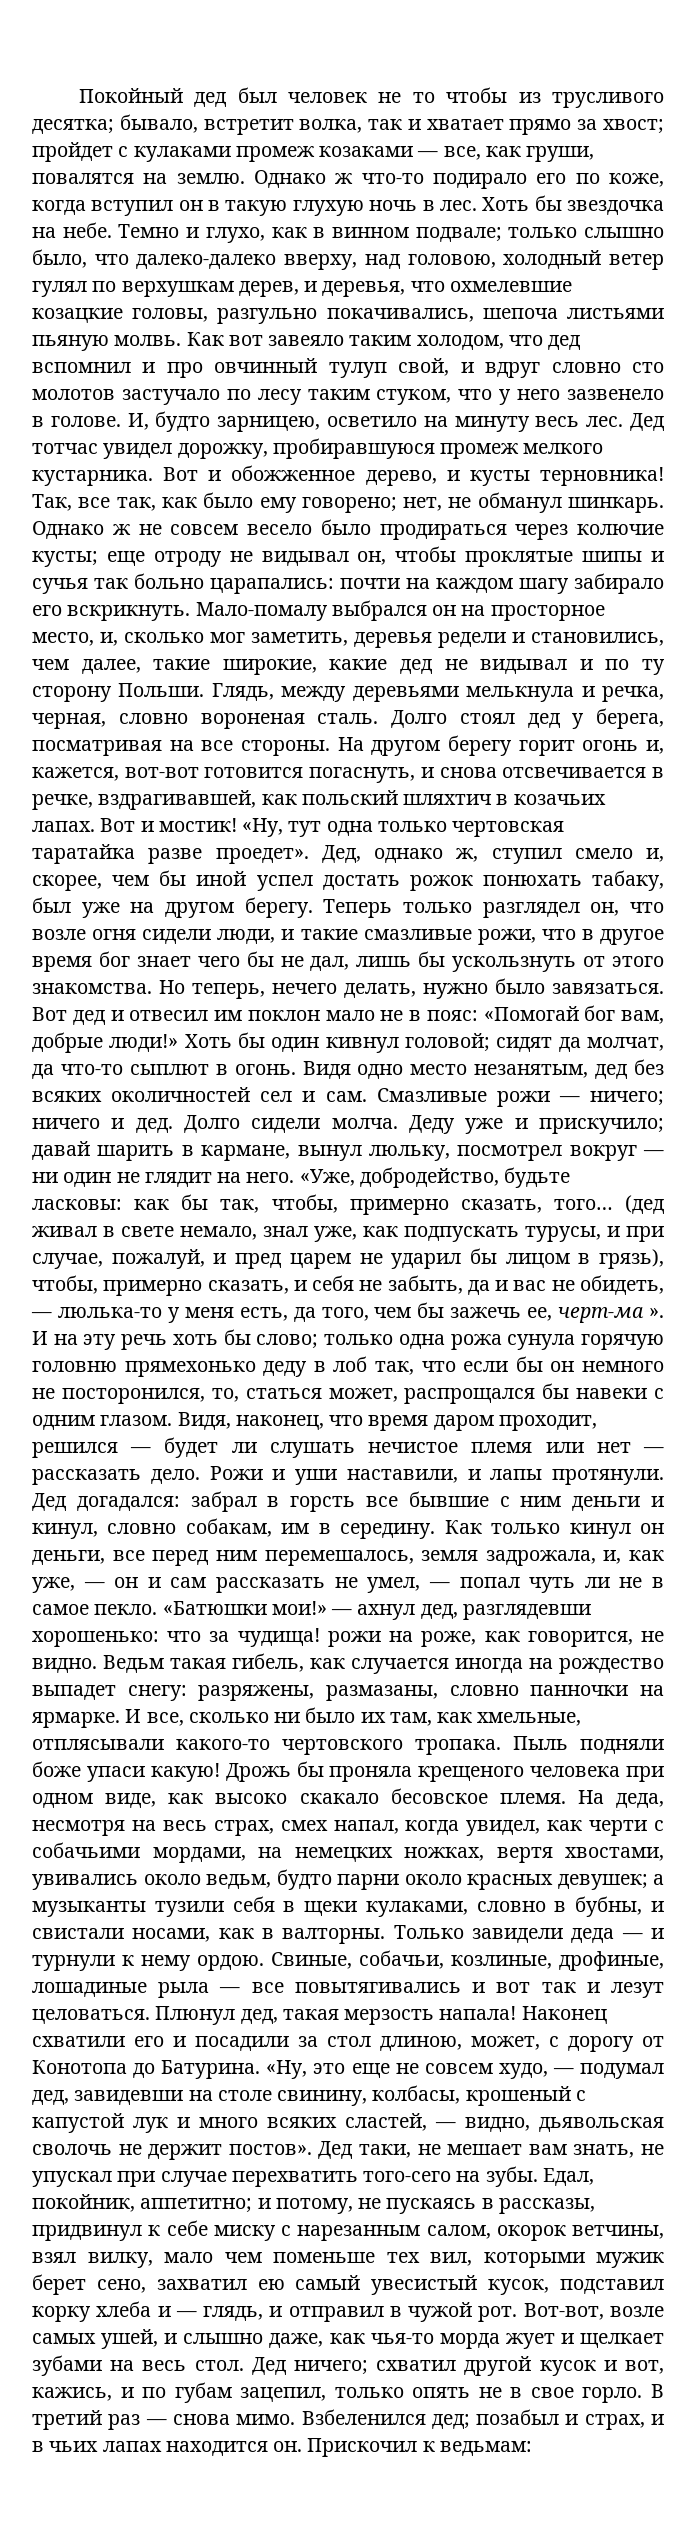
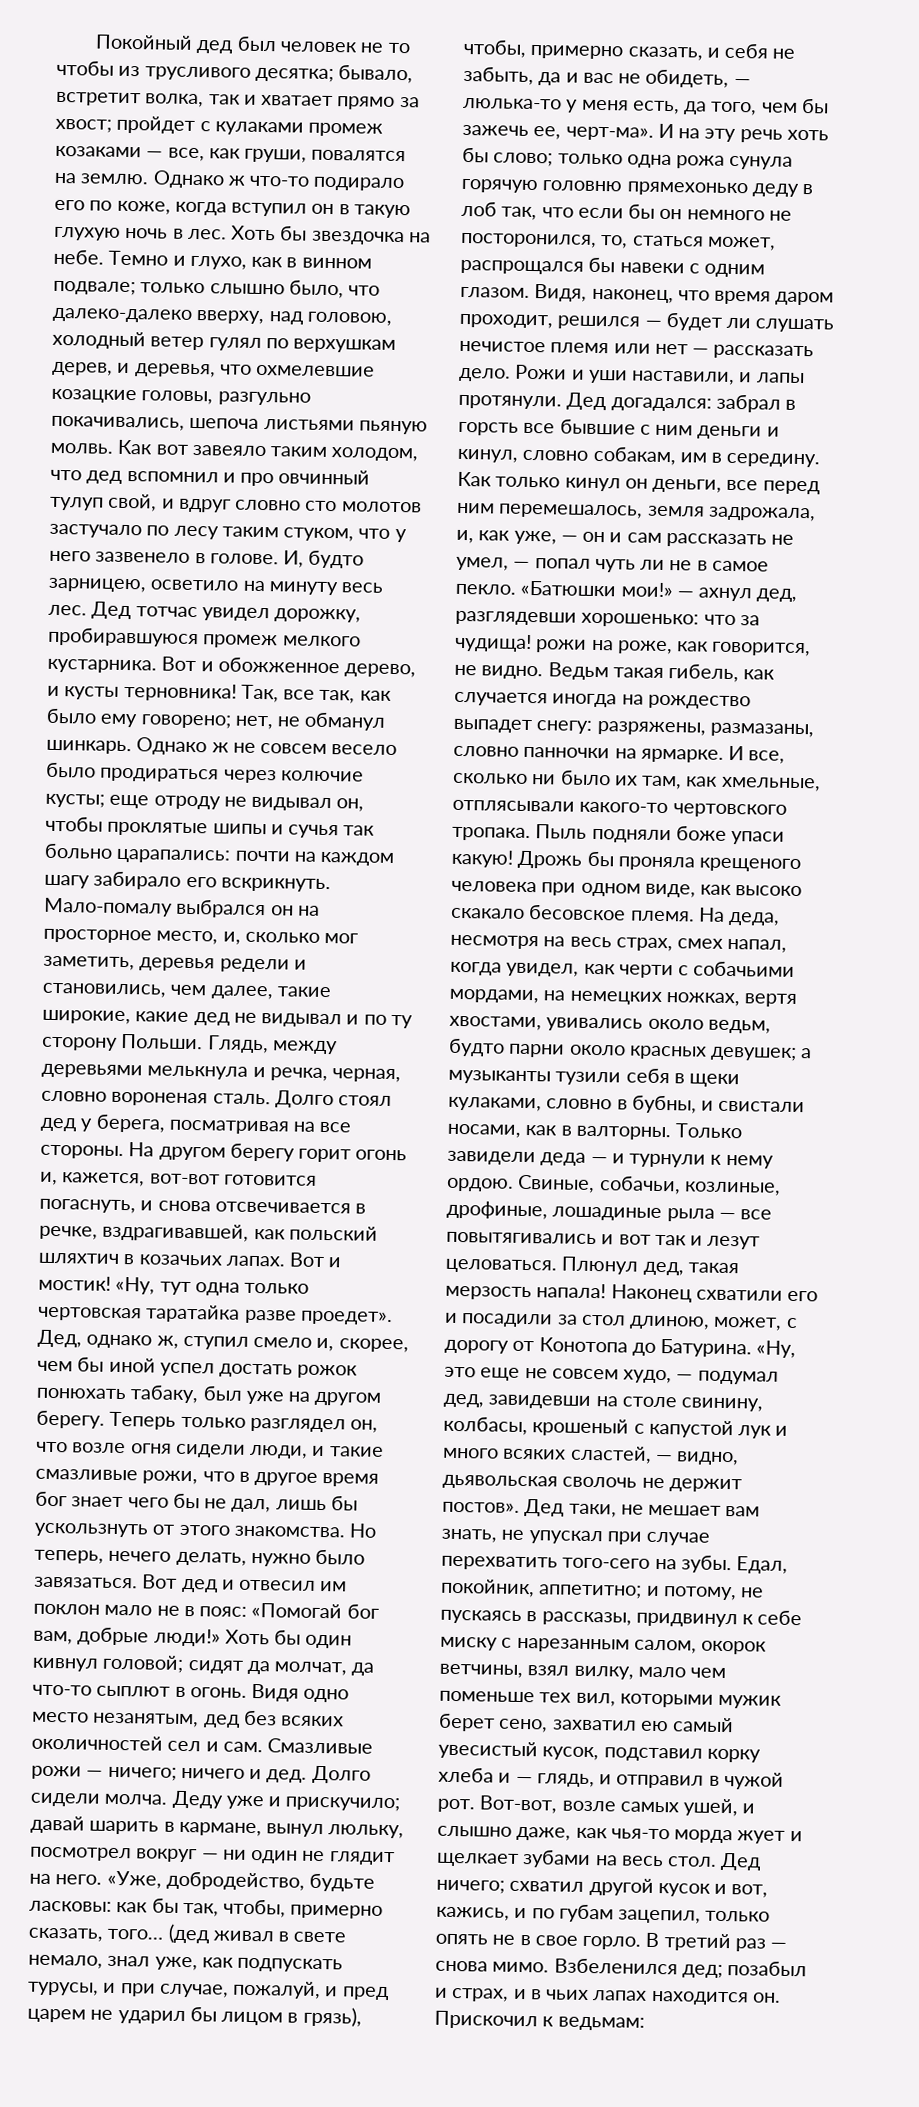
- (дед живал в свете немало, знал уже, как подпускать турусы, и при случае, пожалуй, и пред царем не ударил бы лицом в грязь), чтобы, примерно сказать, и себя не забыть, да и вас не обидеть, — люлька-то у меня есть, да того, чем бы зажечь ее, черт-ма ».
+ (дед живал в свете немало, знал уже, как подпускать турусы, и при случае, пожалуй, и пред царем не ударил бы лицом в грязь), чтобы, примерно сказать, и себя не забыть, да и вас не обидеть, — люлька-то у меня есть, да того, чем бы зажечь ее, черт-ма».

